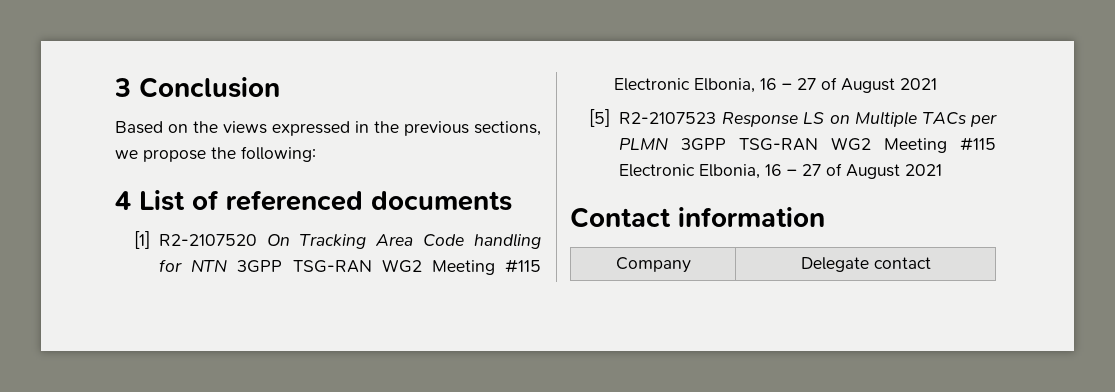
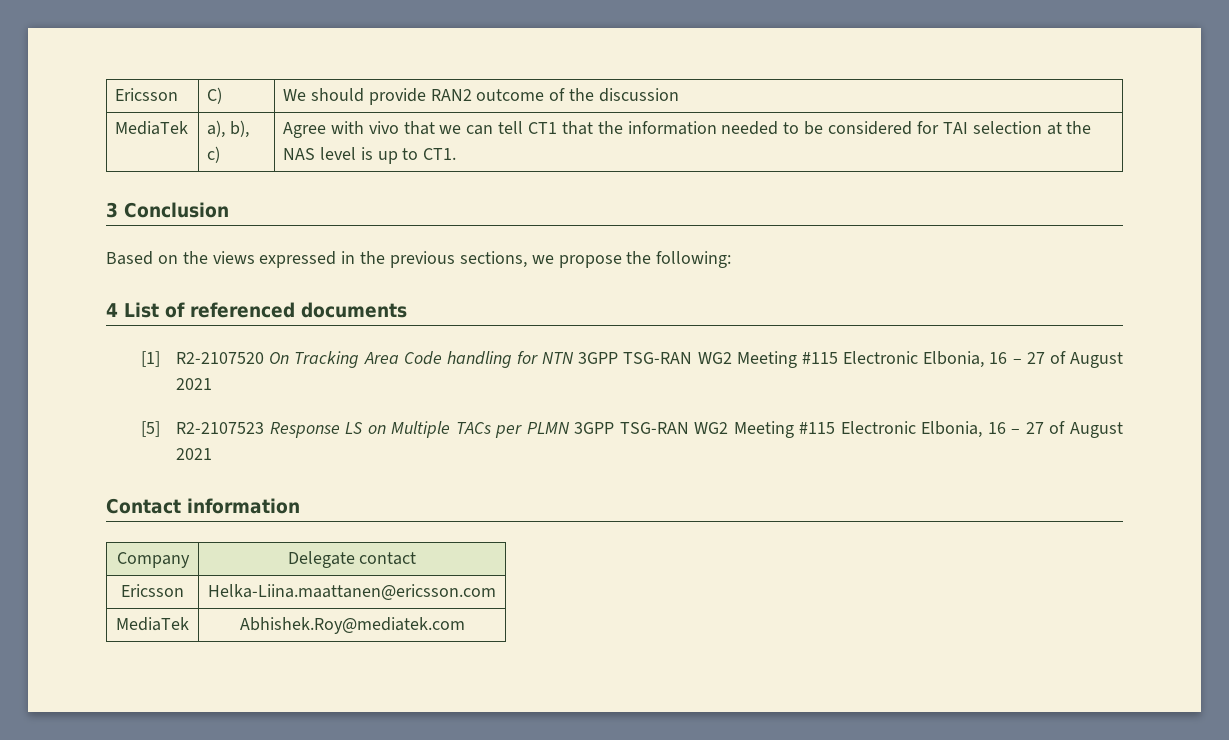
+ Ericsson | C) | We should provide RAN2 outcome of the discussion
+ MediaTek | a), b), c) | Agree with vivo that we can tell CT1 that the information needed to be considered for TAI selection at the NAS level is up to CT1.
+ Ericsson | Helka-Liina.maattanen@ericsson.com
+ MediaTek | Abhishek.Roy@mediatek.com

